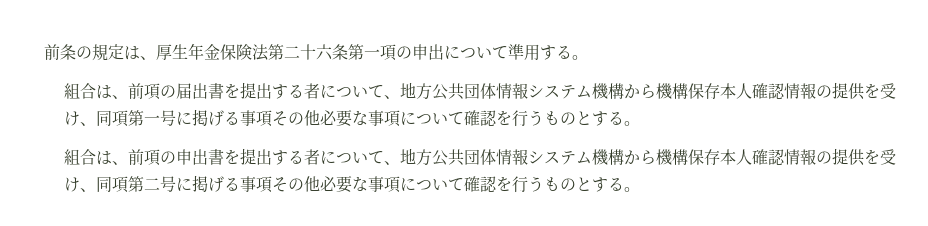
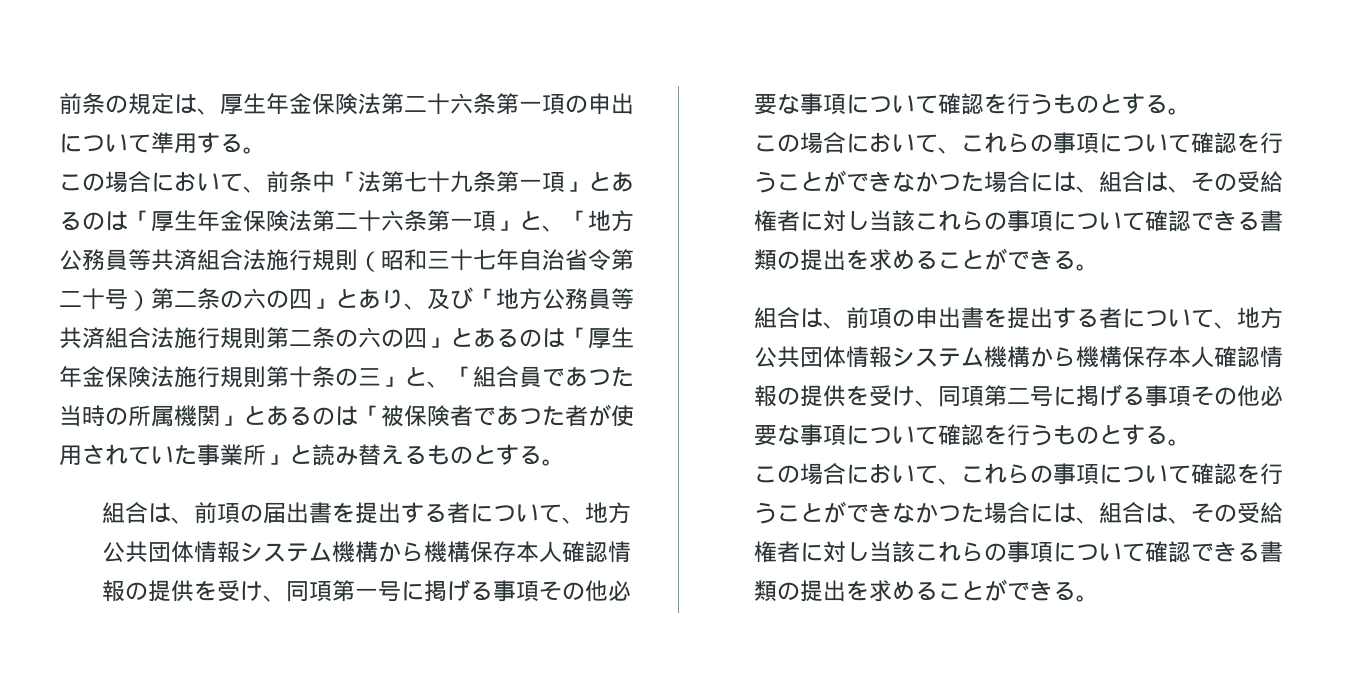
+ この場合において、前条中「法第七十九条第一項」とあるのは「厚生年金保険法第二十六条第一項」と、「地方公務員等共済組合法施行規則（昭和三十七年自治省令第二十号）第二条の六の四」とあり、及び「地方公務員等共済組合法施行規則第二条の六の四」とあるのは「厚生年金保険法施行規則第十条の三」と、「組合員であつた当時の所属機関」とあるのは「被保険者であつた者が使用されていた事業所」と読み替えるものとする。
  組合は、前項の届出書を提出する者について、地方公共団体情報システム機構から機構保存本人確認情報の提供を受け、同項第一号に掲げる事項その他必要な事項について確認を行うものとする。
+ この場合において、これらの事項について確認を行うことができなかつた場合には、組合は、その受給権者に対し当該これらの事項について確認できる書類の提出を求めることができる。
  組合は、前項の申出書を提出する者について、地方公共団体情報システム機構から機構保存本人確認情報の提供を受け、同項第二号に掲げる事項その他必要な事項について確認を行うものとする。
+ この場合において、これらの事項について確認を行うことができなかつた場合には、組合は、その受給権者に対し当該これらの事項について確認できる書類の提出を求めることができる。

